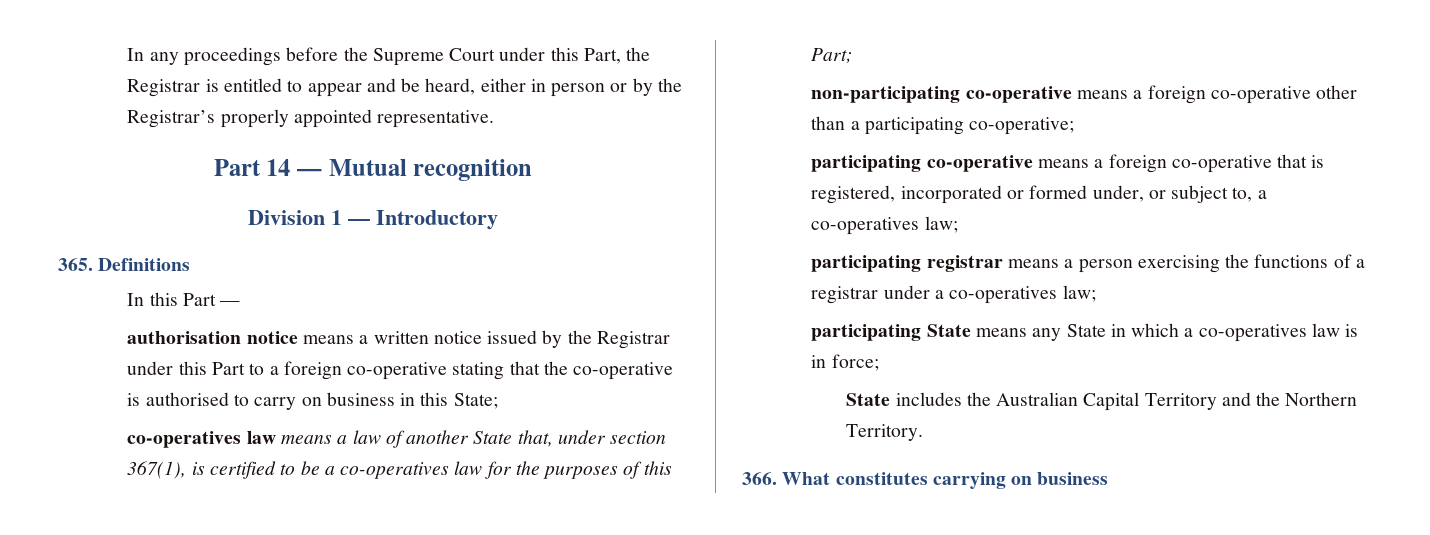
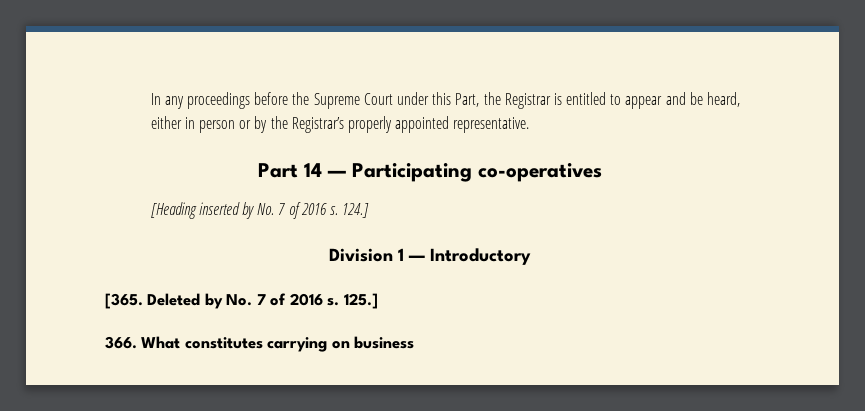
- Part 14 — Mutual recognition
+ Part 14 — Participating co-operatives
+ [Heading inserted by No. 7 of 2016 s. 124.]
  Division 1 — Introductory
- 365. Definitions
- In this Part —
- authorisation notice means a written notice issued by the Registrar under this Part to a foreign co-operative stating that the co-operative is authorised to carry on business in this State;
- co-operatives law means a law of another State that, under section 367(1), is certified to be a co-operatives law for the purposes of this Part;
- non-participating co-operative means a foreign co-operative other than a participating co-operative;
- participating co-operative means a foreign co-operative that is registered, incorporated or formed under, or subject to, a co-operatives law;
- participating registrar means a person exercising the functions of a registrar under a co-operatives law;
- participating State means any State in which a co-operatives law is in force;
- State includes the Australian Capital Territory and the Northern Territory.
+ [365. Deleted by No. 7 of 2016 s. 125.]

